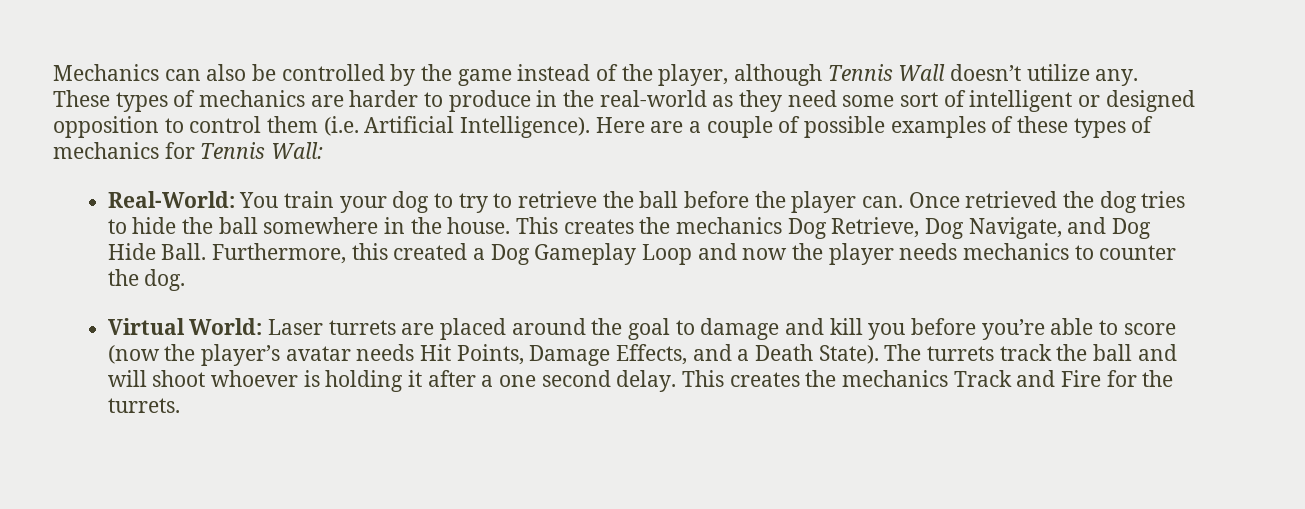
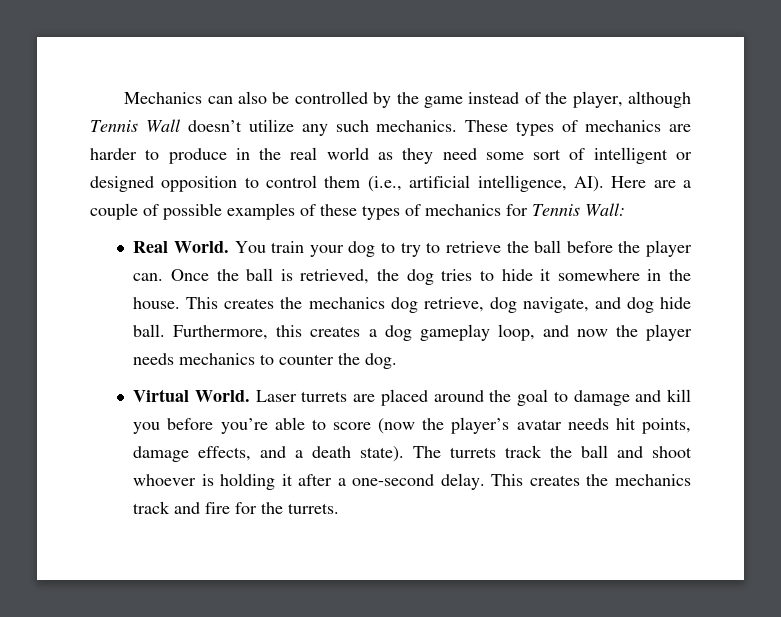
- Mechanics can also be controlled by the game instead of the player, although Tennis Wall doesn’t utilize any.
+ Mechanics can also be controlled by the game instead of the player, although Tennis Wall doesn’t utilize any such mechanics.
- These types of mechanics are harder to produce in the real-world as they need some sort of intelligent or designed opposition to control them (i.e. Artificial Intelligence). Here are a couple of possible examples of these types of mechanics for Tennis Wall:
+ These types of mechanics are harder to produce in the real world as they need some sort of intelligent or designed opposition to control them (i.e., artificial intelligence, AI). Here are a couple of possible examples of these types of mechanics for Tennis Wall:
- Real-World: You train your dog to try to retrieve the ball before the player can.
+ Real World. You train your dog to try to retrieve the ball before the player can.
- Once retrieved the dog tries to hide the ball somewhere in the house.
+ Once the ball is retrieved, the dog tries to hide it somewhere in the house.
- This creates the mechanics Dog Retrieve, Dog Navigate, and Dog Hide Ball. Furthermore, this created a Dog Gameplay Loop and now the player needs mechanics to counter the dog.
+ This creates the mechanics dog retrieve, dog navigate, and dog hide ball. Furthermore, this creates a dog gameplay loop, and now the player needs mechanics to counter the dog.
- Virtual World: Laser turrets are placed around the goal to damage and kill you before you’re able to score (now the player’s avatar needs Hit Points, Damage Effects, and a Death State).
+ Virtual World. Laser turrets are placed around the goal to damage and kill you before you’re able to score (now the player’s avatar needs hit points, damage effects, and a death state).
- The turrets track the ball and will shoot whoever is holding it after a one second delay.
+ The turrets track the ball and shoot whoever is holding it after a one-second delay.
- This creates the mechanics Track and Fire for the turrets.
+ This creates the mechanics track and fire for the turrets.

